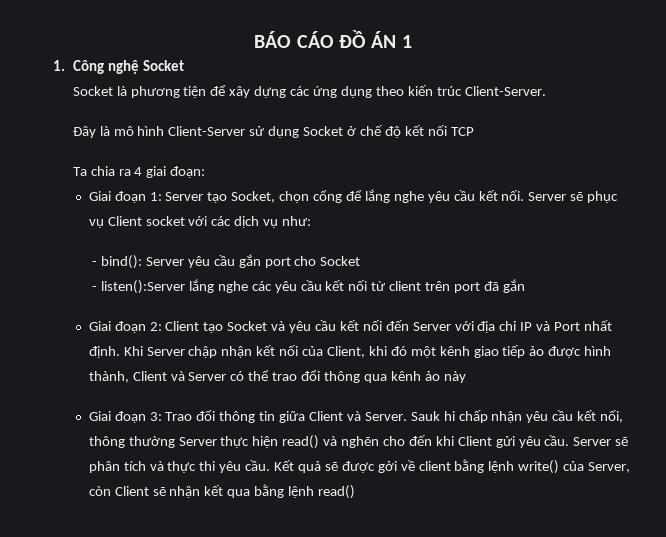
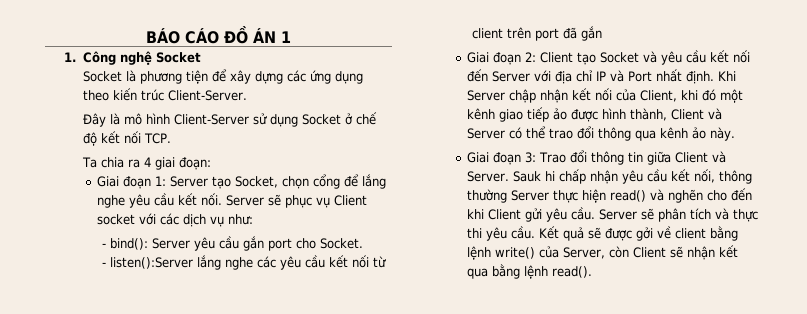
- Đây là mô hình Client-Server sử dụng Socket ở chế độ kết nối TCP
+ Đây là mô hình Client-Server sử dụng Socket ở chế độ kết nối TCP.
- - bind(): Server yêu cầu gắn port cho Socket
+ - bind(): Server yêu cầu gắn port cho Socket.
- Khi Server chập nhận kết nối của Client, khi đó một kênh giao tiếp ảo được hình thành, Client và Server có thể trao đổi thông qua kênh ảo này
+ Khi Server chập nhận kết nối của Client, khi đó một kênh giao tiếp ảo được hình thành, Client và Server có thể trao đổi thông qua kênh ảo này.
- Kết quả sẽ được gởi về client bằng lệnh write() của Server, còn Client sẽ nhận kết qua bằng lệnh read()
+ Kết quả sẽ được gởi về client bằng lệnh write() của Server, còn Client sẽ nhận kết qua bằng lệnh read().

